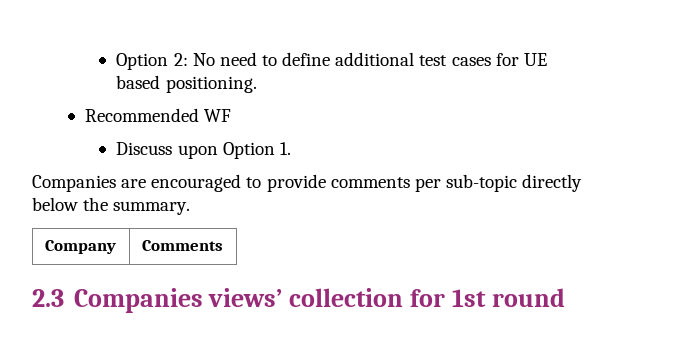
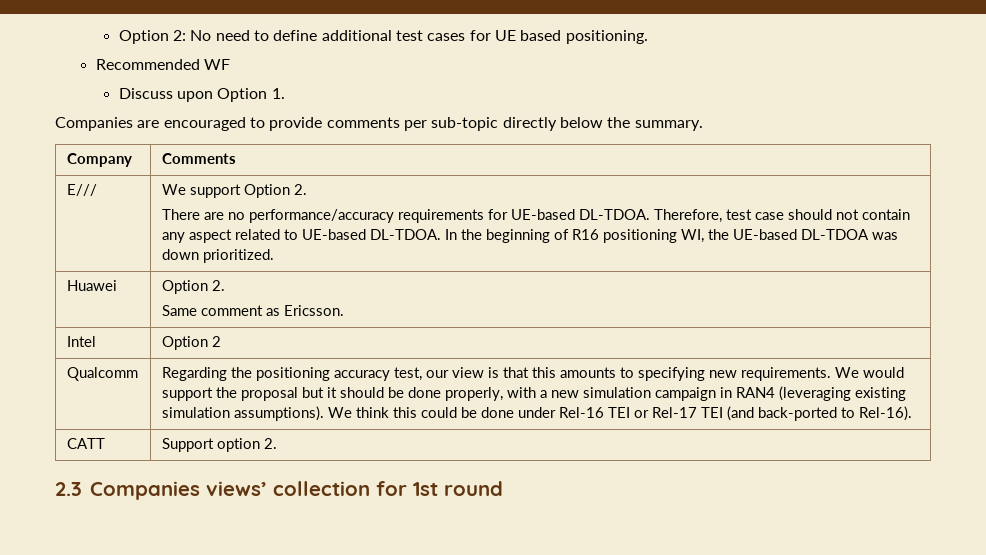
+ E/// | We support Option 2.
+ There are no performance/accuracy requirements for UE-based DL-TDOA. Therefore, test case should not contain any aspect related to UE-based DL-TDOA. In the beginning of R16 positioning WI, the UE-based DL-TDOA was down prioritized.
+ Huawei | Option 2.
+ Same comment as Ericsson.
+ Intel | Option 2
+ Qualcomm | Regarding the positioning accuracy test, our view is that this amounts to specifying new requirements. We would support the proposal but it should be done properly, with a new simulation campaign in RAN4 (leveraging existing simulation assumptions). We think this could be done under Rel-16 TEI or Rel-17 TEI (and back-ported to Rel-16).
+ CATT | Support option 2.

